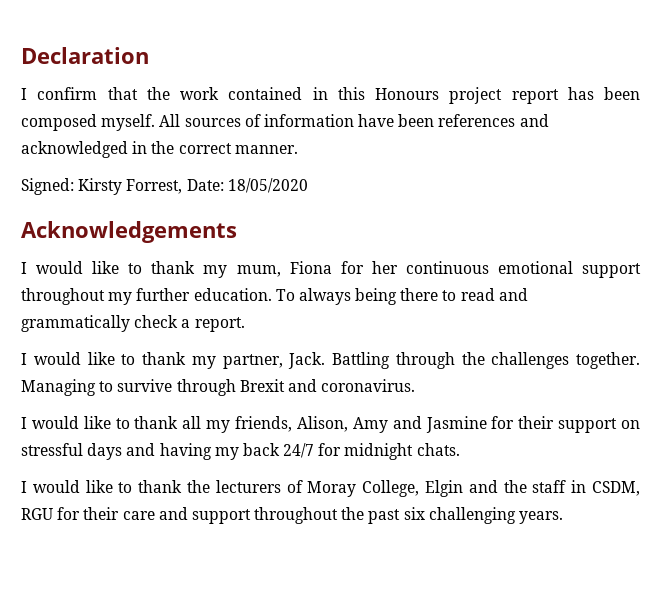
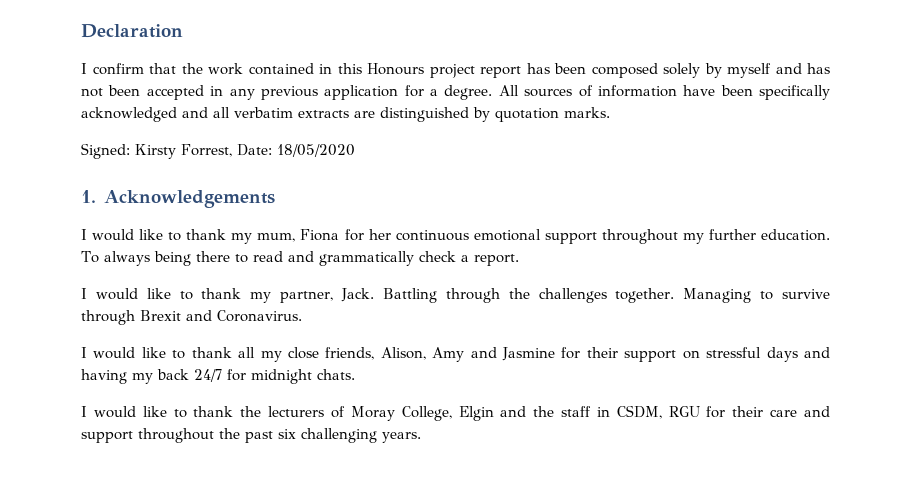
- I confirm that the work contained in this Honours project report has been composed myself.
+ I confirm that the work contained in this Honours project report has been composed solely by myself and has not been accepted in any previous application for a degree.
- All sources of information have been references and acknowledged in the correct manner.
+ All sources of information have been specifically acknowledged and all verbatim extracts are distinguished by quotation marks.
- Acknowledgements
+ 1. Acknowledgements
- Managing to survive through Brexit and coronavirus.
+ Managing to survive through Brexit and Coronavirus.
- I would like to thank all my friends, Alison, Amy and Jasmine for their support on stressful days and having my back 24/7 for midnight chats.
+ I would like to thank all my close friends, Alison, Amy and Jasmine for their support on stressful days and having my back 24/7 for midnight chats.

